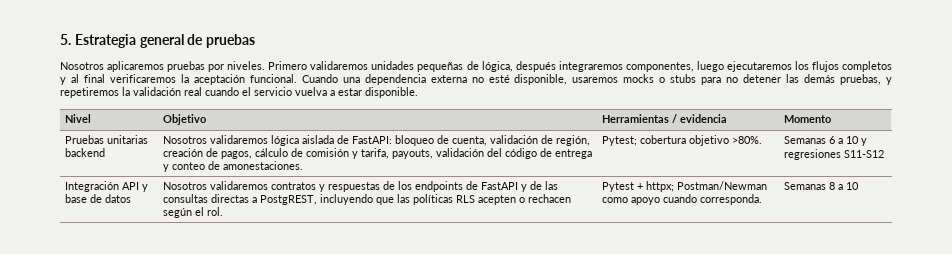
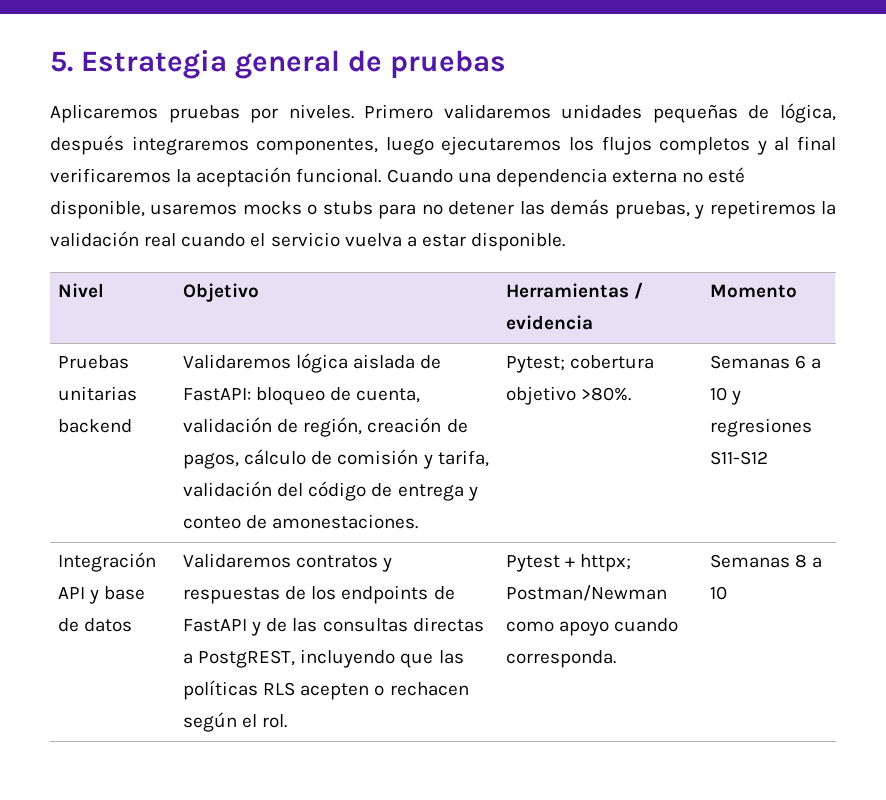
- Nosotros aplicaremos pruebas por niveles.
+ Aplicaremos pruebas por niveles.
- Nosotros validaremos lógica aislada de FastAPI: bloqueo de cuenta, validación de región, creación de pagos, cálculo de comisión y tarifa, payouts, validación del código de entrega y conteo de amonestaciones.
+ Validaremos lógica aislada de FastAPI: bloqueo de cuenta, validación de región, creación de pagos, cálculo de comisión y tarifa, validación del código de entrega y conteo de amonestaciones.
- Nosotros validaremos contratos y respuestas de los endpoints de FastAPI y de las consultas directas a PostgREST, incluyendo que las políticas RLS acepten o rechacen según el rol.
+ Validaremos contratos y respuestas de los endpoints de FastAPI y de las consultas directas a PostgREST, incluyendo que las políticas RLS acepten o rechacen según el rol.

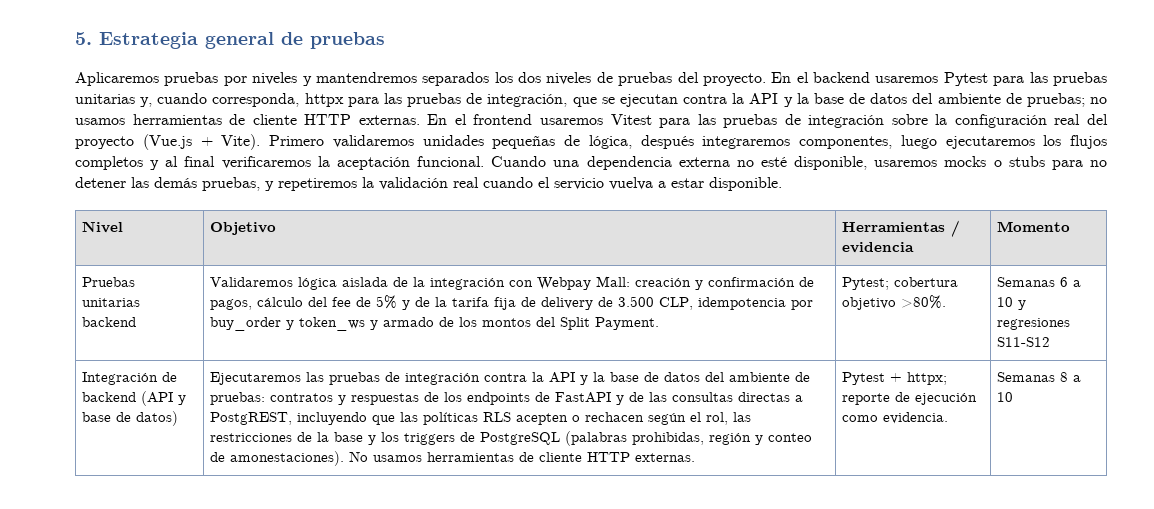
- Aplicaremos pruebas por niveles.
+ Aplicaremos pruebas por niveles y mantendremos separados los dos niveles de pruebas del proyecto. En el backend usaremos Pytest para las pruebas unitarias y, cuando corresponda, httpx para las pruebas de integración, que se ejecutan contra la API y la base de datos del ambiente de pruebas; no usamos herramientas de cliente HTTP externas. En el frontend usaremos Vitest para las pruebas de integración sobre la configuración real del proyecto (Vue.js + Vite).
- Validaremos lógica aislada de FastAPI: bloqueo de cuenta, validación de región, creación de pagos, cálculo de comisión y tarifa, validación del código de entrega y conteo de amonestaciones.
+ Validaremos lógica aislada de la integración con Webpay Mall: creación y confirmación de pagos, cálculo del fee de 5% y de la tarifa fija de delivery de 3.500 CLP, idempotencia por buy_order y token_ws y armado de los montos del Split Payment.
- Integración API y base de datos | Validaremos contratos y respuestas de los endpoints de FastAPI y de las consultas directas a PostgREST, incluyendo que las políticas RLS acepten o rechacen según el rol. | Pytest + httpx; Postman/Newman como apoyo cuando corresponda.
+ Integración de backend (API y base de datos) | Ejecutaremos las pruebas de integración contra la API y la base de datos del ambiente de pruebas: contratos y respuestas de los endpoints de FastAPI y de las consultas directas a PostgREST, incluyendo que las políticas RLS acepten o rechacen según el rol, las restricciones de la base y los triggers de PostgreSQL (palabras prohibidas, región y conteo de amonestaciones). No usamos herramientas de cliente HTTP externas. | Pytest + httpx; reporte de ejecución como evidencia.

